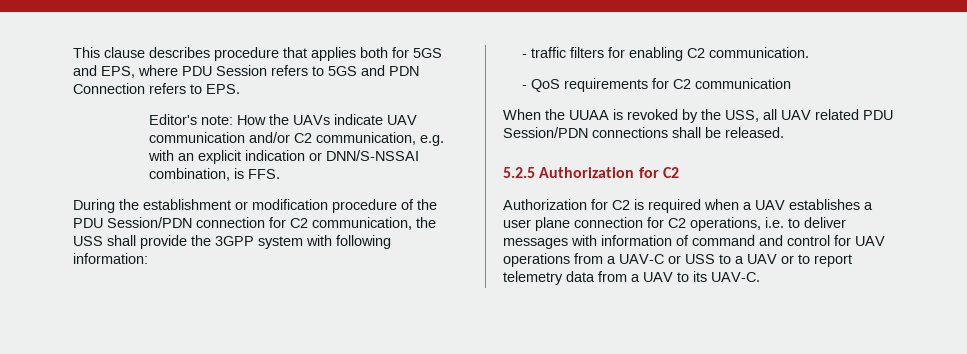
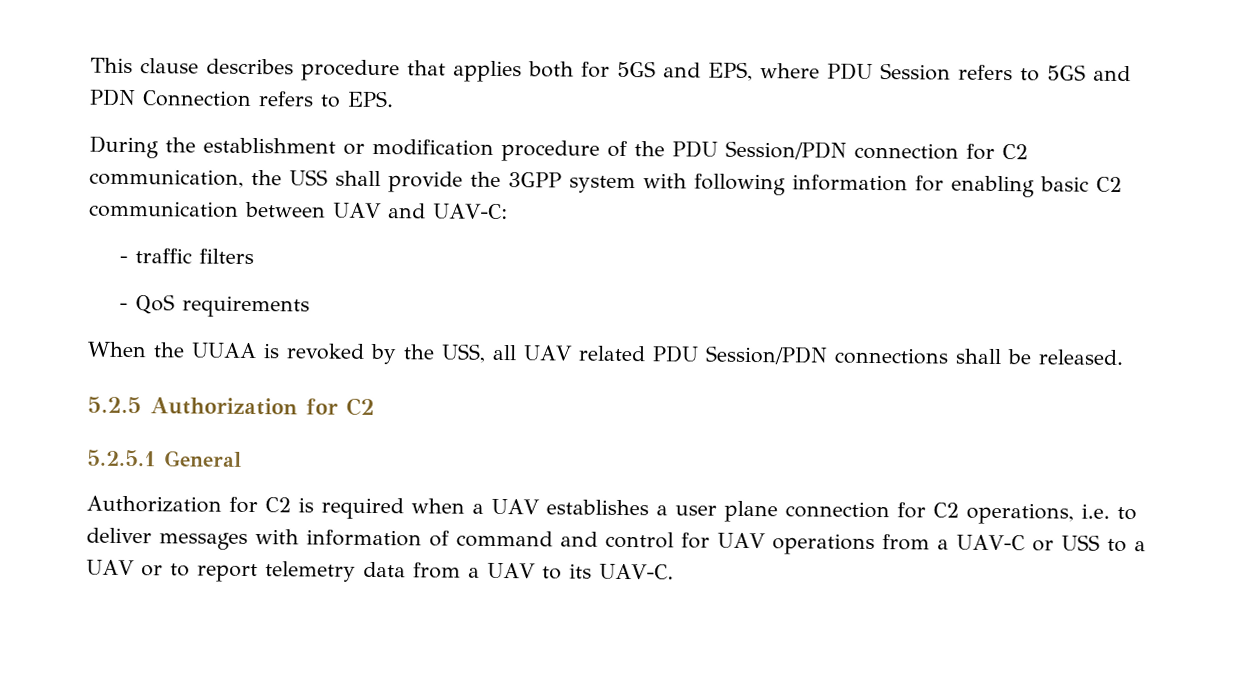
- Editor's note: How the UAVs indicate UAV communication and/or C2 communication, e.g. with an explicit indication or DNN/S-NSSAI combination, is FFS.
- During the establishment or modification procedure of the PDU Session/PDN connection for C2 communication, the USS shall provide the 3GPP system with following information:
+ During the establishment or modification procedure of the PDU Session/PDN connection for C2 communication, the USS shall provide the 3GPP system with following information for enabling basic C2 communication between UAV and UAV-C:
- - traffic filters for enabling C2 communication.
+ - traffic filters
- - QoS requirements for C2 communication
+ - QoS requirements
+ 5.2.5.1 General

